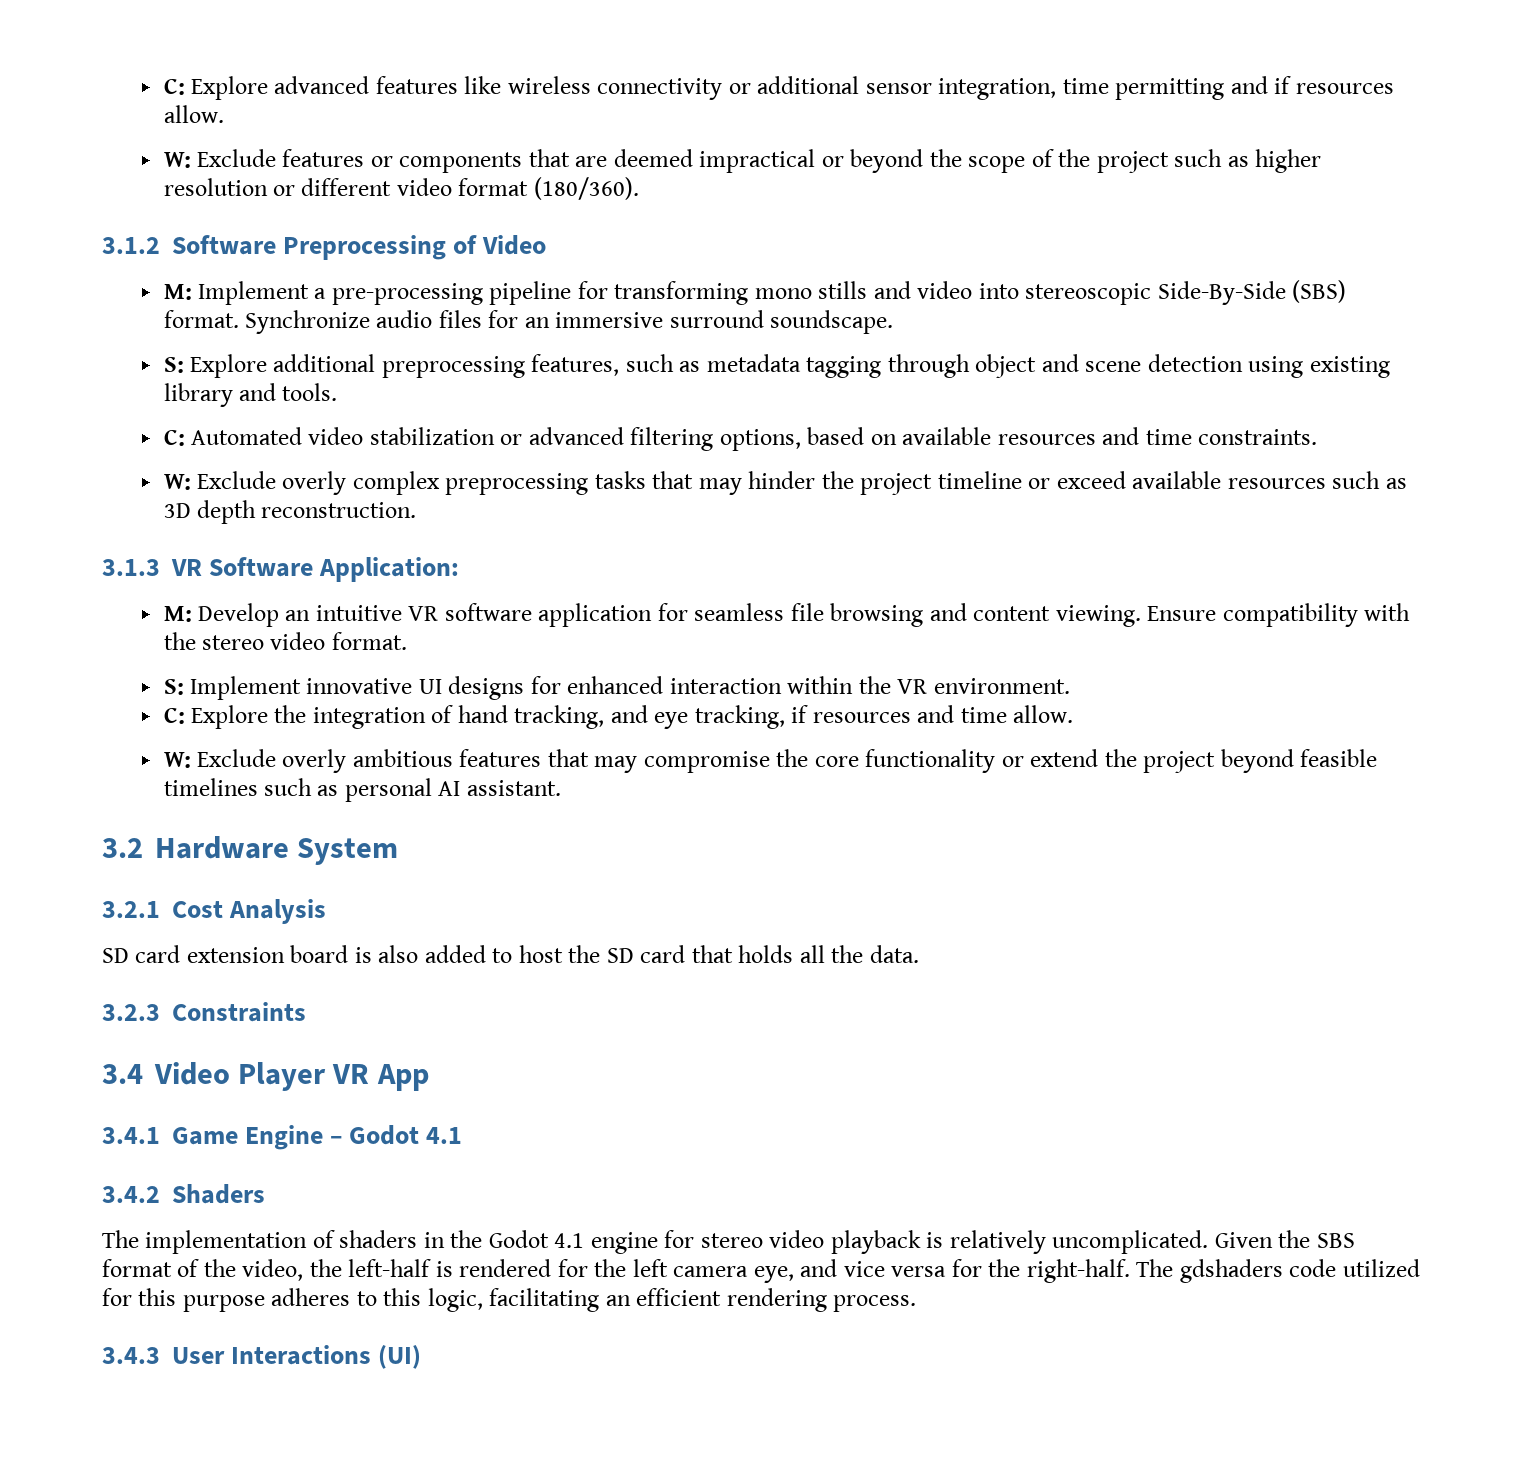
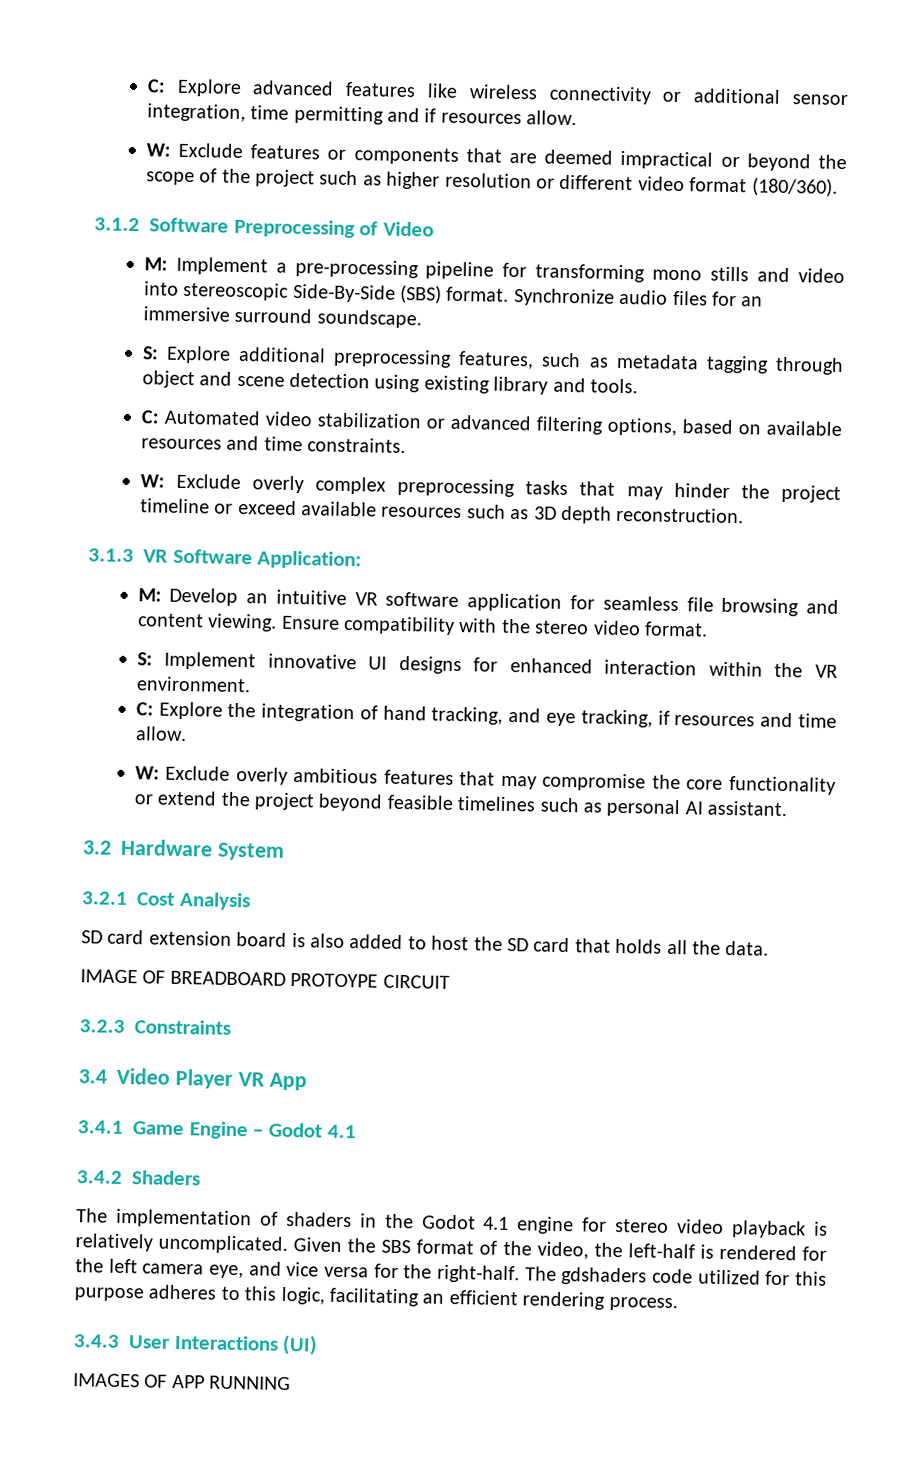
+ IMAGE OF BREADBOARD PROTOYPE CIRCUIT
+ IMAGES OF APP RUNNING

